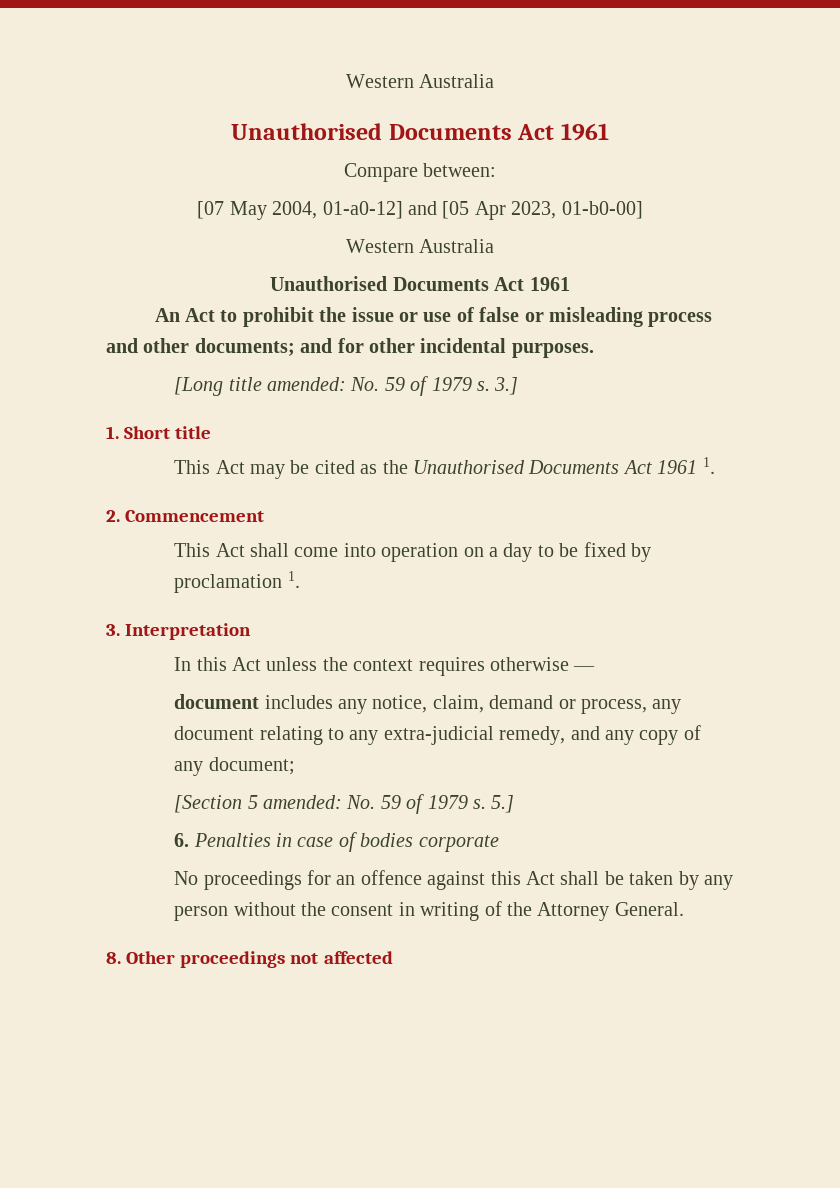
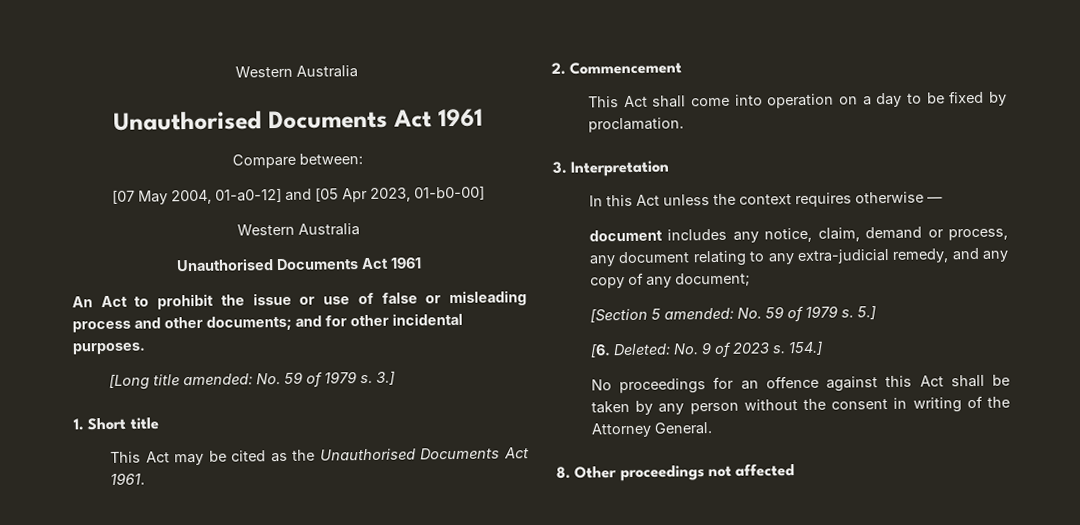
- This Act may be cited as the Unauthorised Documents Act 1961 1.
+ This Act may be cited as the Unauthorised Documents Act 1961.
- This Act shall come into operation on a day to be fixed by proclamation 1.
+ This Act shall come into operation on a day to be fixed by proclamation.
- 6. Penalties in case of bodies corporate
+ [6. Deleted: No. 9 of 2023 s. 154.]

